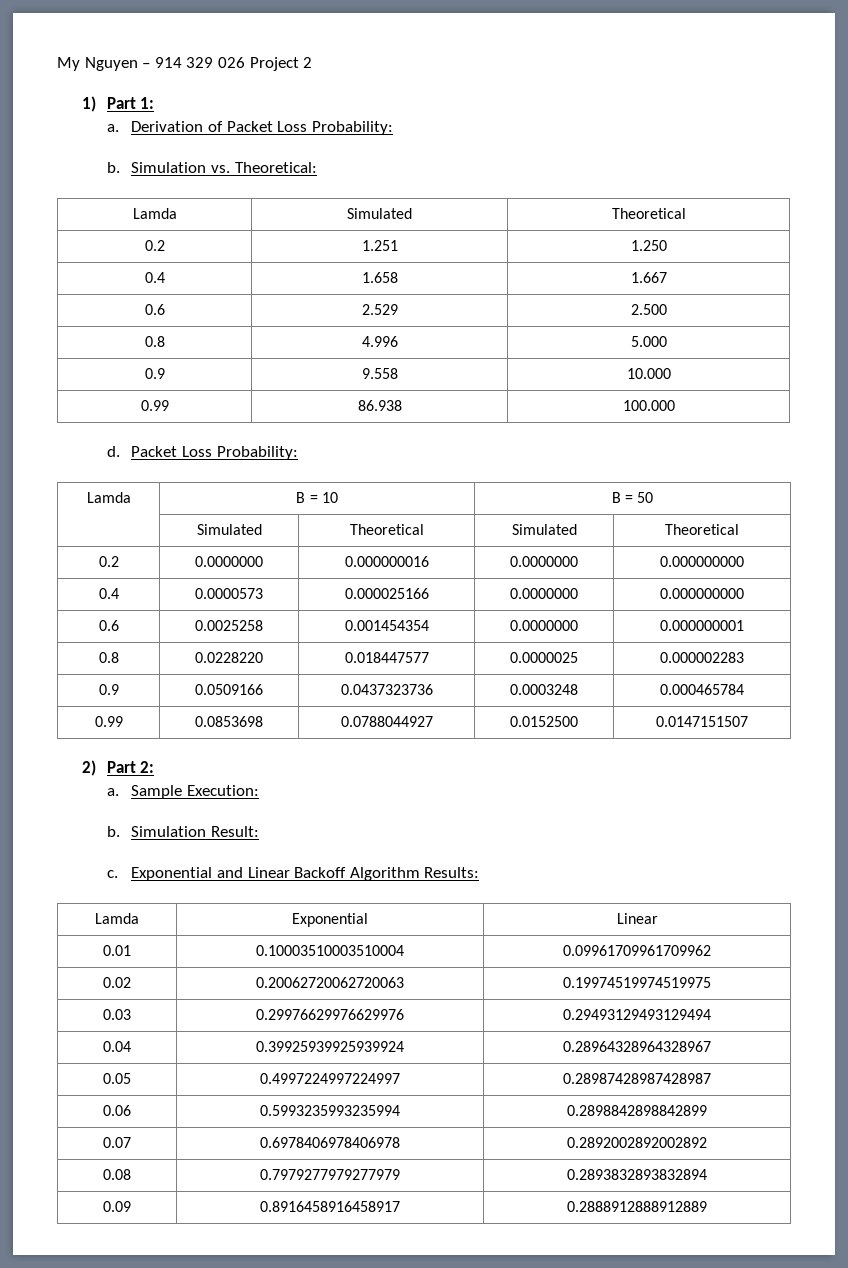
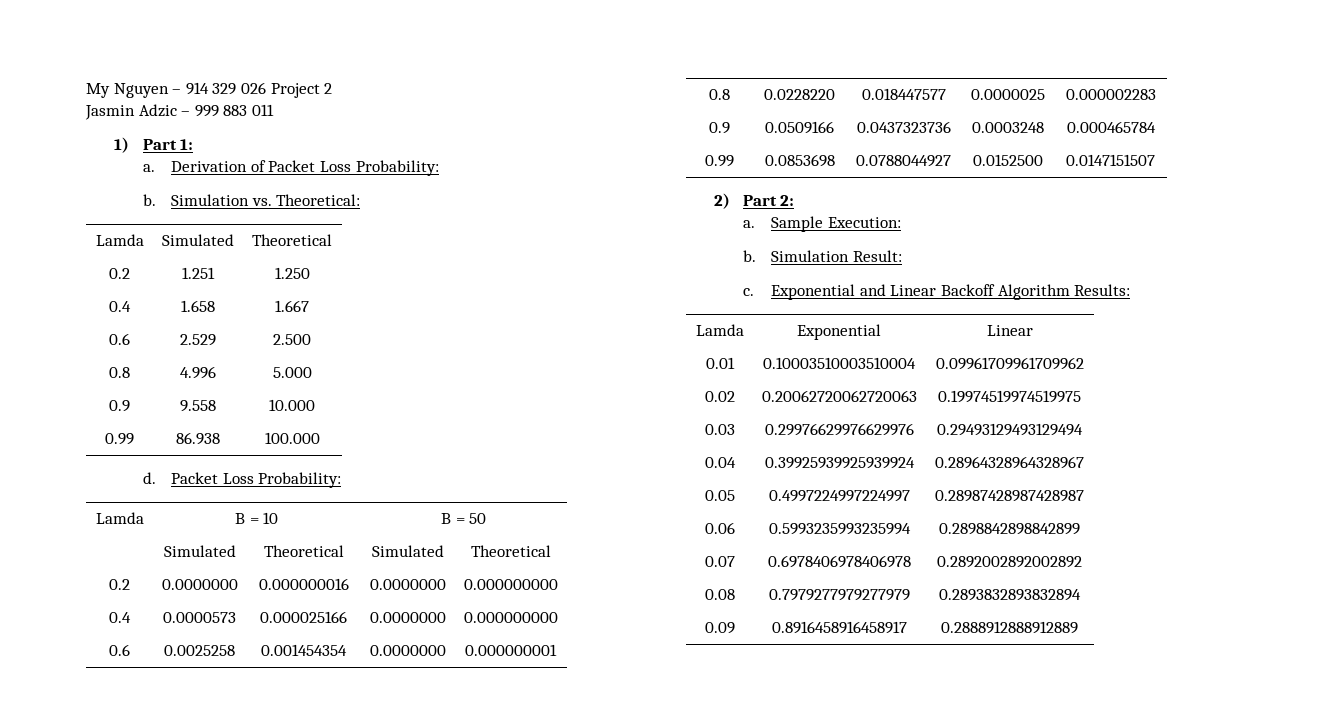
+ Jasmin Adzic – 999 883 011

